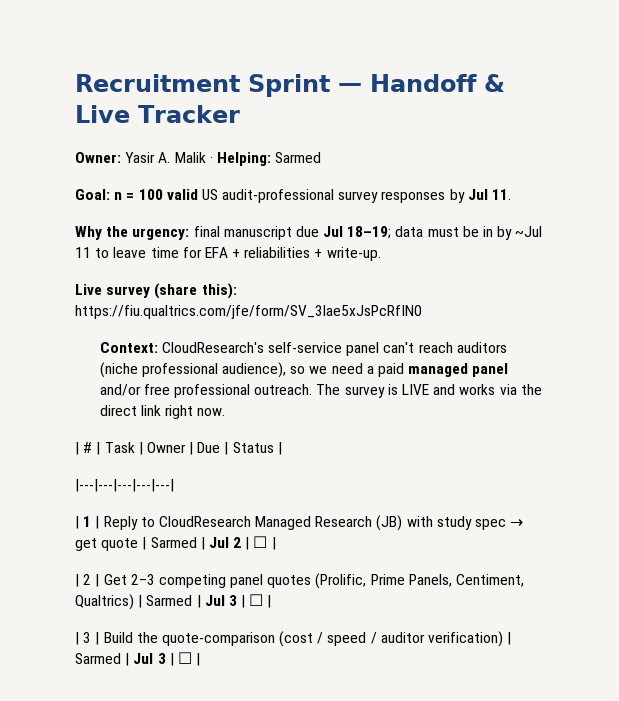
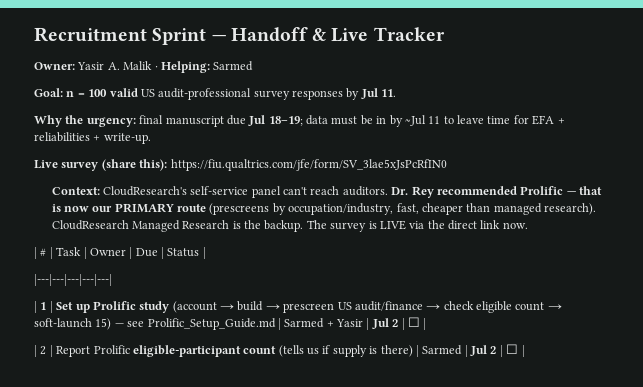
- Context: CloudResearch's self-service panel can't reach auditors (niche professional audience), so we need a paid managed panel and/or free professional outreach.
+ Context: CloudResearch's self-service panel can't reach auditors. Dr. Rey recommended Prolific — that is now our PRIMARY route (prescreens by occupation/industry, fast, cheaper than managed research). CloudResearch Managed Research is the backup.
- The survey is LIVE and works via the direct link right now.
+ The survey is LIVE via the direct link now.
- | 1 | Reply to CloudResearch Managed Research (JB) with study spec → get quote | Sarmed | Jul 2 | ☐ |
+ | 1 | Set up Prolific study (account → build → prescreen US audit/finance → check eligible count → soft-launch 15) — see Prolific_Setup_Guide.md | Sarmed + Yasir | Jul 2 | ☐ |
- | 2 | Get 2–3 competing panel quotes (Prolific, Prime Panels, Centiment, Qualtrics) | Sarmed | Jul 3 | ☐ |
- | 3 | Build the quote-comparison (cost / speed / auditor verification) | Sarmed | Jul 3 | ☐ |
+ | 2 | Report Prolific eligible-participant count (tells us if supply is there) | Sarmed | Jul 2 | ☐ |

